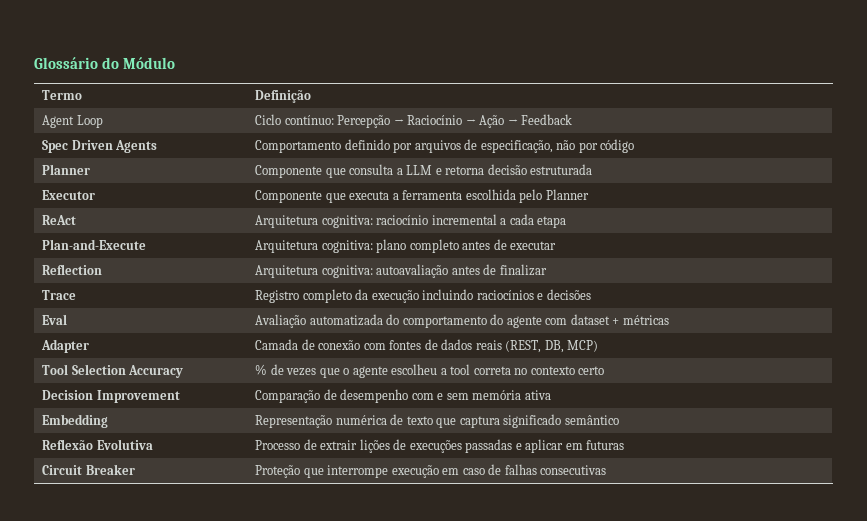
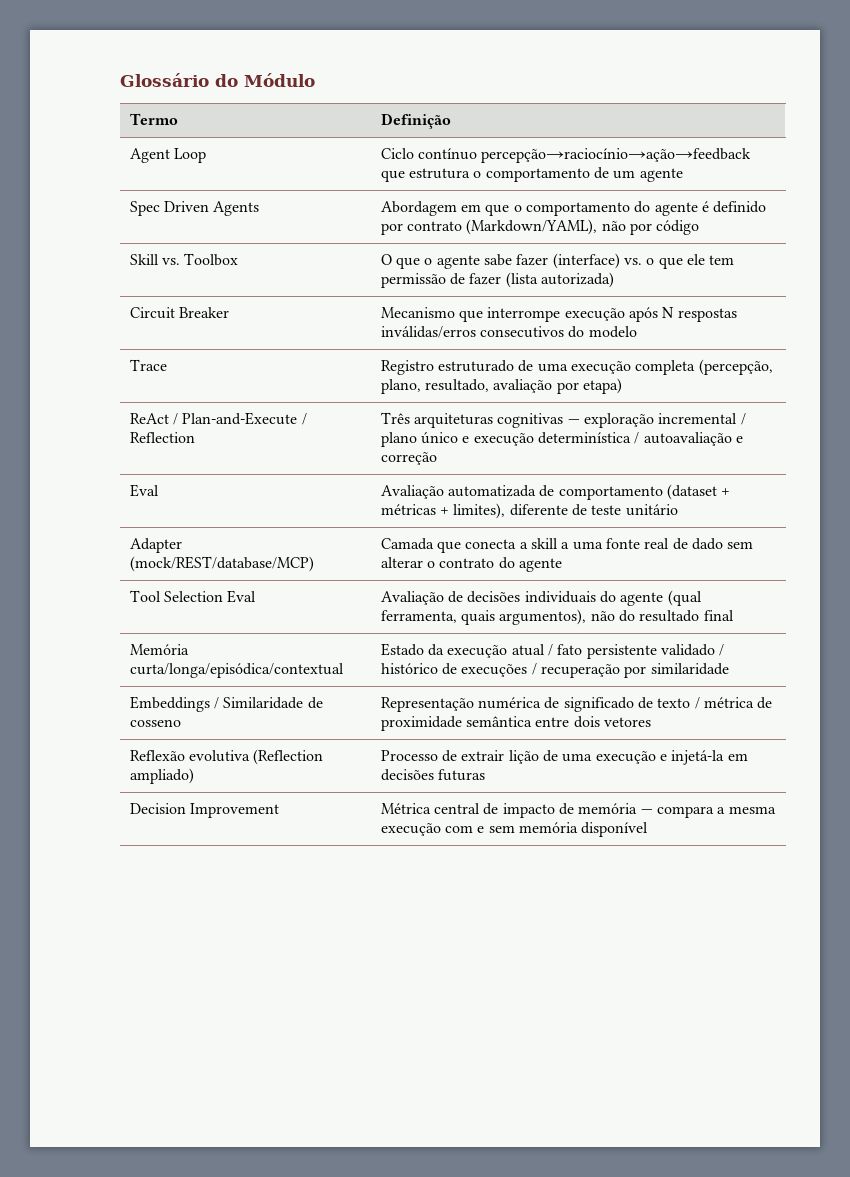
- Agent Loop | Ciclo contínuo: Percepção → Raciocínio → Ação → Feedback
- Spec Driven Agents | Comportamento definido por arquivos de especificação, não por código
- Planner | Componente que consulta a LLM e retorna decisão estruturada
- Executor | Componente que executa a ferramenta escolhida pelo Planner
- ReAct | Arquitetura cognitiva: raciocínio incremental a cada etapa
- Plan-and-Execute | Arquitetura cognitiva: plano completo antes de executar
- Reflection | Arquitetura cognitiva: autoavaliação antes de finalizar
- Trace | Registro completo da execução incluindo raciocínios e decisões
- Eval | Avaliação automatizada do comportamento do agente com dataset + métricas
- Adapter | Camada de conexão com fontes de dados reais (REST, DB, MCP)
- Tool Selection Accuracy | % de vezes que o agente escolheu a tool correta no contexto certo
- Decision Improvement | Comparação de desempenho com e sem memória ativa
- Embedding | Representação numérica de texto que captura significado semântico
- Reflexão Evolutiva | Processo de extrair lições de execuções passadas e aplicar em futuras
- Circuit Breaker | Proteção que interrompe execução em caso de falhas consecutivas
+ Agent Loop | Ciclo contínuo percepção→raciocínio→ação→feedback que estrutura o comportamento de um agente
+ Spec Driven Agents | Abordagem em que o comportamento do agente é definido por contrato (Markdown/YAML), não por código
+ Skill vs. Toolbox | O que o agente sabe fazer (interface) vs. o que ele tem permissão de fazer (lista autorizada)
+ Circuit Breaker | Mecanismo que interrompe execução após N respostas inválidas/erros consecutivos do modelo
+ Trace | Registro estruturado de uma execução completa (percepção, plano, resultado, avaliação por etapa)
+ ReAct / Plan-and-Execute / Reflection | Três arquiteturas cognitivas — exploração incremental / plano único e execução determinística / autoavaliação e correção
+ Eval | Avaliação automatizada de comportamento (dataset + métricas + limites), diferente de teste unitário
+ Adapter (mock/REST/database/MCP) | Camada que conecta a skill a uma fonte real de dado sem alterar o contrato do agente
+ Tool Selection Eval | Avaliação de decisões individuais do agente (qual ferramenta, quais argumentos), não do resultado final
+ Memória curta/longa/episódica/contextual | Estado da execução atual / fato persistente validado / histórico de execuções / recuperação por similaridade
+ Embeddings / Similaridade de cosseno | Representação numérica de significado de texto / métrica de proximidade semântica entre dois vetores
+ Reflexão evolutiva (Reflection ampliado) | Processo de extrair lição de uma execução e injetá-la em decisões futuras
+ Decision Improvement | Métrica central de impacto de memória — compara a mesma execução com e sem memória disponível

